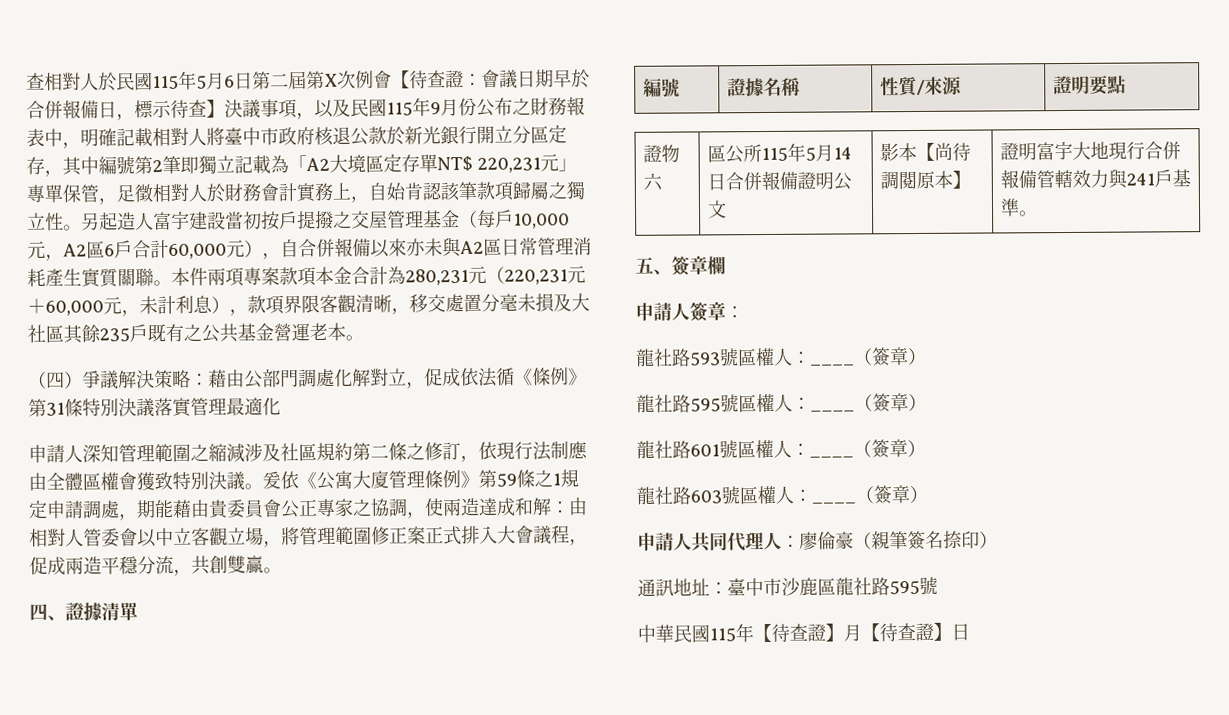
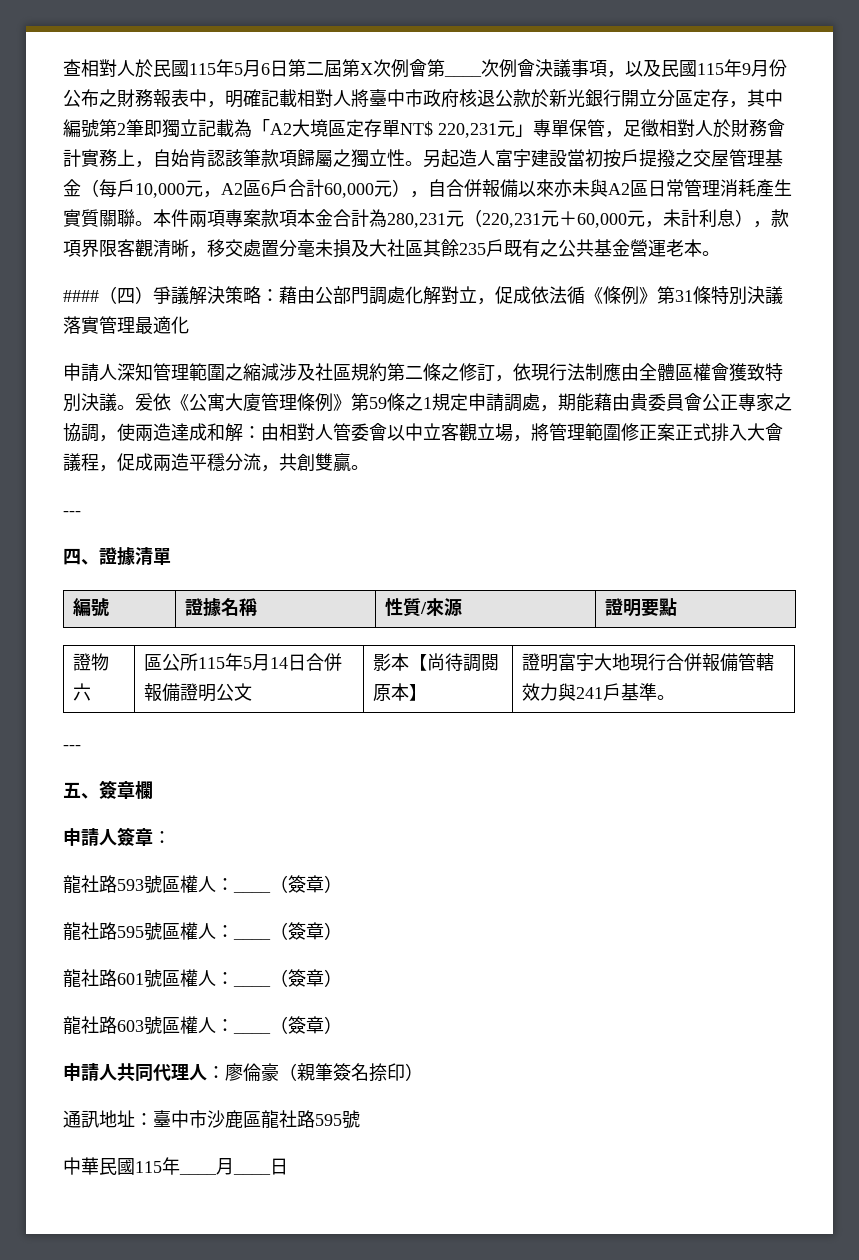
- 查相對人於民國115年5月6日第二屆第X次例會【待查證：會議日期早於合併報備日，標示待查】決議事項，以及民國115年9月份公布之財務報表中，明確記載相對人將臺中市政府核退公款於新光銀行開立分區定存，其中編號第2筆即獨立記載為「A2大境區定存單NT$ 220,231元」專單保管，足徵相對人於財務會計實務上，自始肯認該筆款項歸屬之獨立性。
+ 查相對人於民國115年5月6日第二屆第X次例會第____次例會決議事項，以及民國115年9月份公布之財務報表中，明確記載相對人將臺中市政府核退公款於新光銀行開立分區定存，其中編號第2筆即獨立記載為「A2大境區定存單NT$ 220,231元」專單保管，足徵相對人於財務會計實務上，自始肯認該筆款項歸屬之獨立性。
- （四）爭議解決策略：藉由公部門調處化解對立，促成依法循《條例》第31條特別決議落實管理最適化
+ ####（四）爭議解決策略：藉由公部門調處化解對立，促成依法循《條例》第31條特別決議落實管理最適化
  爰依《公寓大廈管理條例》第59條之1規定申請調處，期能藉由貴委員會公正專家之協調，使兩造達成和解：由相對人管委會以中立客觀立場，將管理範圍修正案正式排入大會議程，促成兩造平穩分流，共創雙贏。
+ ---
  證物六 | 區公所115年5月14日合併報備證明公文 | 影本【尚待調閱原本】 | 證明富宇大地現行合併報備管轄效力與241戶基準。
+ ---
- 中華民國115年【待查證】月【待查證】日
+ 中華民國115年____月____日

